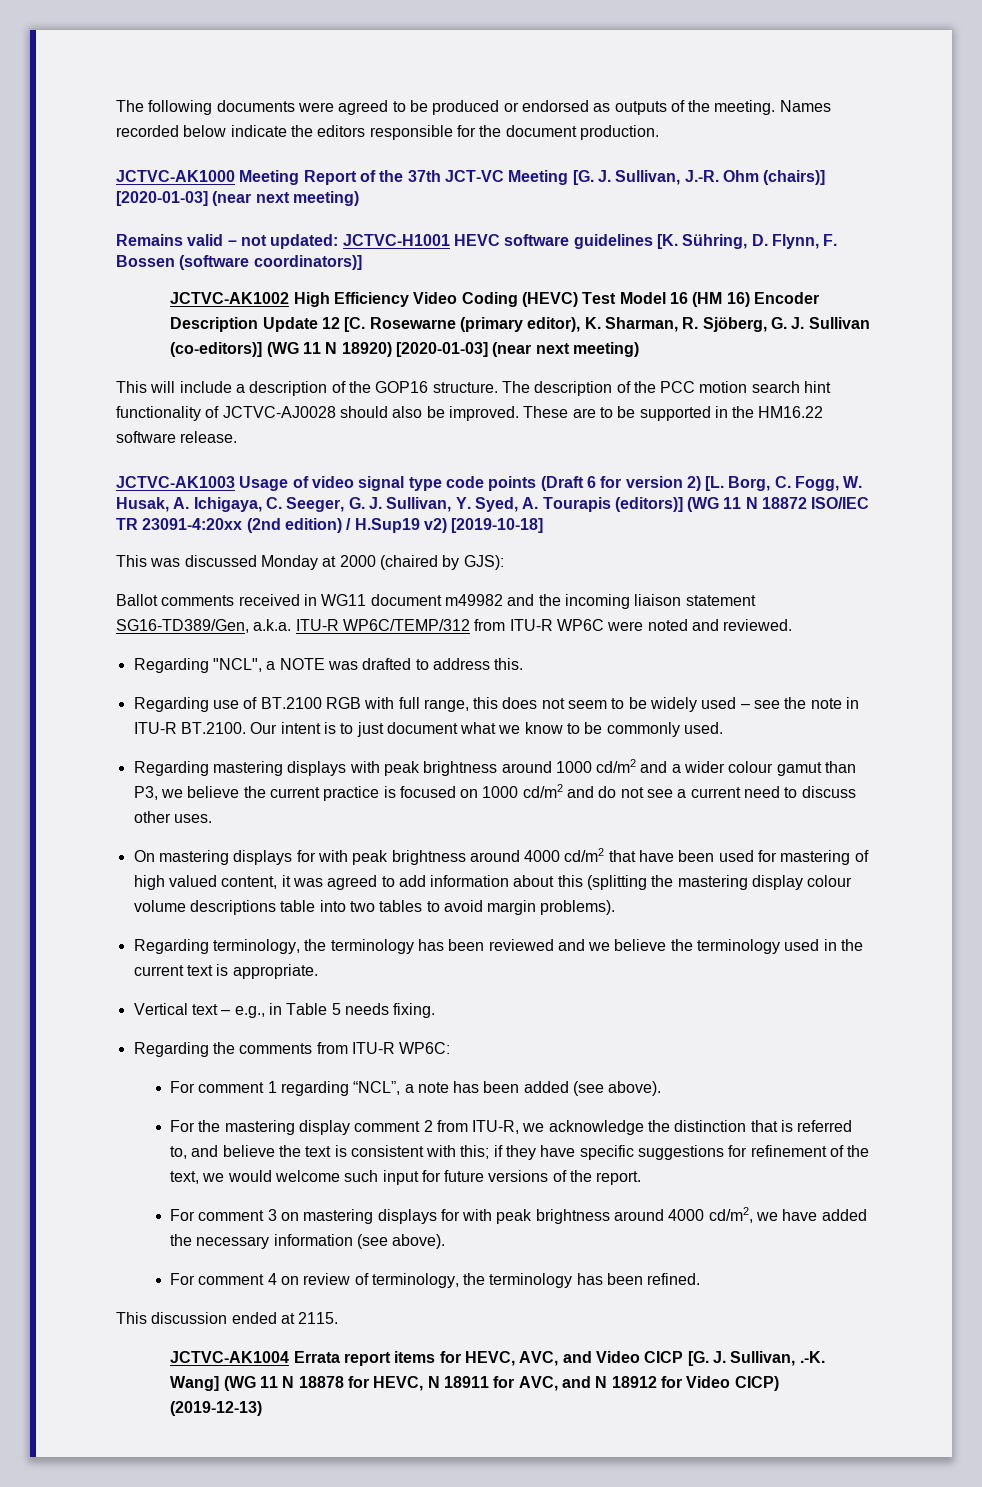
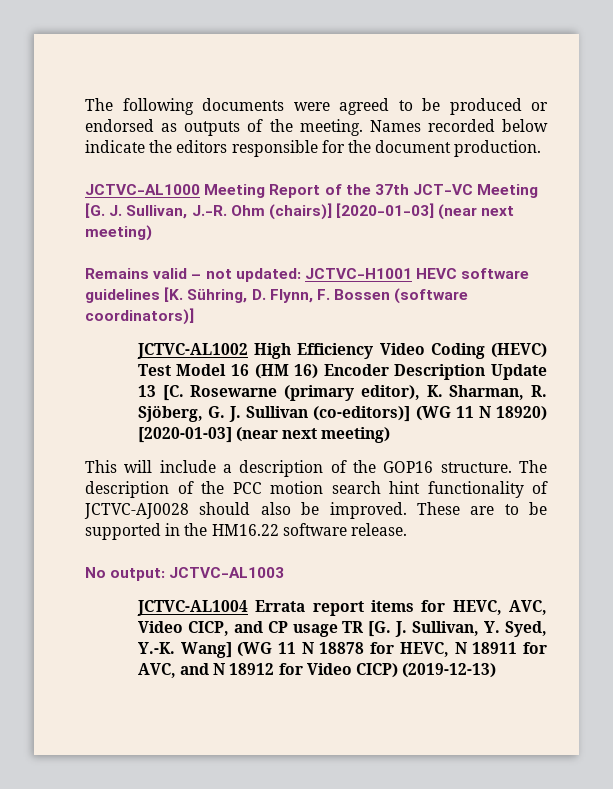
- JCTVC-AK1000 Meeting Report of the 37th JCT-VC Meeting [G. J. Sullivan, J.-R. Ohm (chairs)] [2020-01-03] (near next meeting)
+ JCTVC-AL1000 Meeting Report of the 37th JCT-VC Meeting [G. J. Sullivan, J.-R. Ohm (chairs)] [2020-01-03] (near next meeting)
- JCTVC-AK1002 High Efficiency Video Coding (HEVC) Test Model 16 (HM 16) Encoder Description Update 12 [C. Rosewarne (primary editor), K. Sharman, R. Sjöberg, G. J. Sullivan (co-editors)] (WG 11 N 18920) [2020-01-03] (near next meeting)
+ JCTVC-AL1002 High Efficiency Video Coding (HEVC) Test Model 16 (HM 16) Encoder Description Update 13 [C. Rosewarne (primary editor), K. Sharman, R. Sjöberg, G. J. Sullivan (co-editors)] (WG 11 N 18920) [2020-01-03] (near next meeting)
- JCTVC-AK1003 Usage of video signal type code points (Draft 6 for version 2) [L. Borg, C. Fogg, W. Husak, A. Ichigaya, C. Seeger, G. J. Sullivan, Y. Syed, A. Tourapis (editors)] (WG 11 N 18872 ISO/IEC TR 23091-4:20xx (2nd edition) / H.Sup19 v2) [2019-10-18]
- This was discussed Monday at 2000 (chaired by GJS):
- Ballot comments received in WG11 document m49982 and the incoming liaison statement SG16-TD389/Gen, a.k.a. ITU-R WP6C/TEMP/312 from ITU-R WP6C were noted and reviewed.
- Regarding "NCL", a NOTE was drafted to address this.
- Regarding use of BT.2100 RGB with full range, this does not seem to be widely used – see the note in ITU-R BT.2100. Our intent is to just document what we know to be commonly used.
- Regarding mastering displays with peak brightness around 1000 cd/m2 and a wider colour gamut than P3, we believe the current practice is focused on 1000 cd/m2 and do not see a current need to discuss other uses.
- On mastering displays for with peak brightness around 4000 cd/m2 that have been used for mastering of high valued content, it was agreed to add information about this (splitting the mastering display colour volume descriptions table into two tables to avoid margin problems).
- Regarding terminology, the terminology has been reviewed and we believe the terminology used in the current text is appropriate.
- Vertical text – e.g., in Table 5 needs fixing.
- Regarding the comments from ITU-R WP6C:
- For comment 1 regarding “NCL”, a note has been added (see above).
- For the mastering display comment 2 from ITU-R, we acknowledge the distinction that is referred to, and believe the text is consistent with this; if they have specific suggestions for refinement of the text, we would welcome such input for future versions of the report.
- For comment 3 on mastering displays for with peak brightness around 4000 cd/m2, we have added the necessary information (see above).
- For comment 4 on review of terminology, the terminology has been refined.
- This discussion ended at 2115.
- JCTVC-AK1004 Errata report items for HEVC, AVC, and Video CICP [G. J. Sullivan, .-K. Wang] (WG 11 N 18878 for HEVC, N 18911 for AVC, and N 18912 for Video CICP) (2019-12-13)
+ No output: JCTVC-AL1003
+ JCTVC-AL1004 Errata report items for HEVC, AVC, Video CICP, and CP usage TR [G. J. Sullivan, Y. Syed, Y.-K. Wang] (WG 11 N 18878 for HEVC, N 18911 for AVC, and N 18912 for Video CICP) (2019-12-13)

